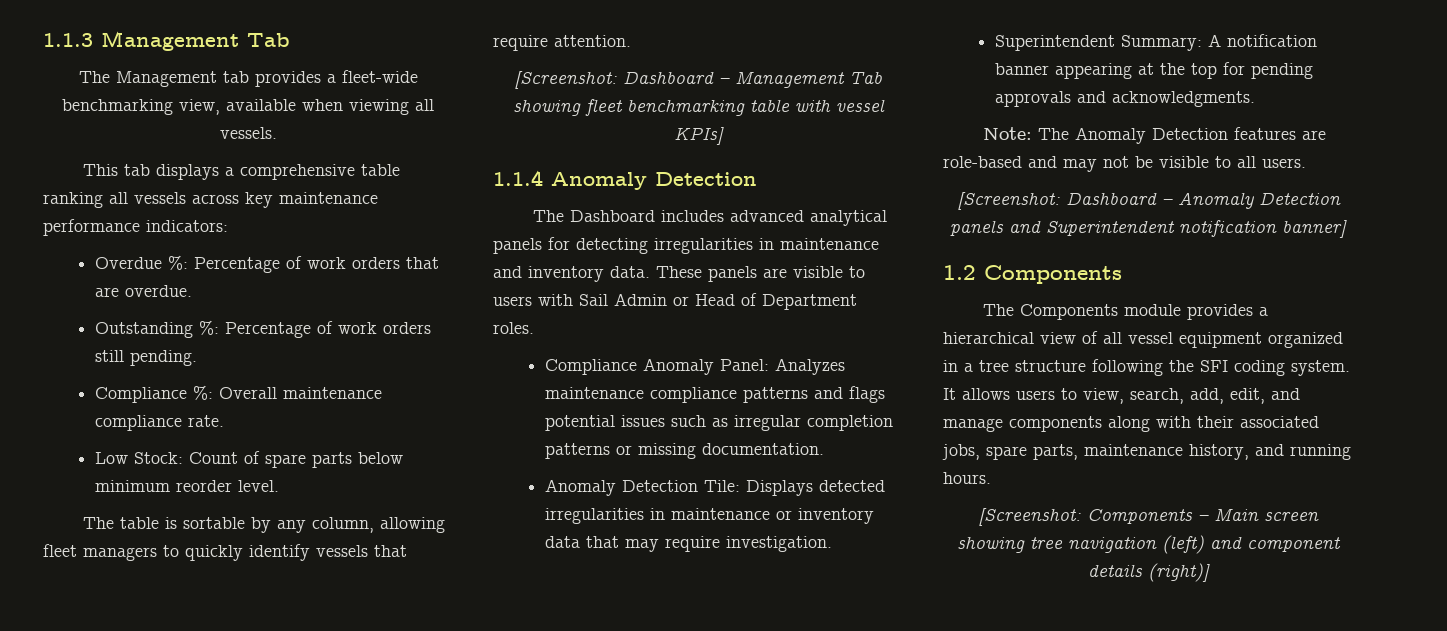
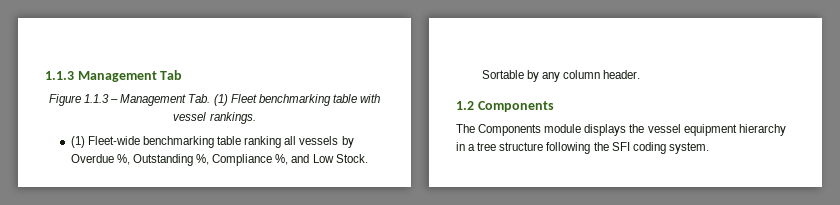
- The Management tab provides a fleet-wide benchmarking view, available when viewing all vessels.
- This tab displays a comprehensive table ranking all vessels across key maintenance performance indicators:
- Overdue %: Percentage of work orders that are overdue.
- Outstanding %: Percentage of work orders still pending.
- Compliance %: Overall maintenance compliance rate.
- Low Stock: Count of spare parts below minimum reorder level.
- The table is sortable by any column, allowing fleet managers to quickly identify vessels that require attention.
- [Screenshot: Dashboard – Management Tab showing fleet benchmarking table with vessel KPIs]
- 1.1.4 Anomaly Detection
- The Dashboard includes advanced analytical panels for detecting irregularities in maintenance and inventory data. These panels are visible to users with Sail Admin or Head of Department roles.
- Compliance Anomaly Panel: Analyzes maintenance compliance patterns and flags potential issues such as irregular completion patterns or missing documentation.
- Anomaly Detection Tile: Displays detected irregularities in maintenance or inventory data that may require investigation.
- Superintendent Summary: A notification banner appearing at the top for pending approvals and acknowledgments.
- Note: The Anomaly Detection features are role-based and may not be visible to all users.
- [Screenshot: Dashboard – Anomaly Detection panels and Superintendent notification banner]
+ Figure 1.1.3 – Management Tab. (1) Fleet benchmarking table with vessel rankings.
+ (1) Fleet-wide benchmarking table ranking all vessels by Overdue %, Outstanding %, Compliance %, and Low Stock. Sortable by any column header.
- The Components module provides a hierarchical view of all vessel equipment organized in a tree structure following the SFI coding system. It allows users to view, search, add, edit, and manage components along with their associated jobs, spare parts, maintenance history, and running hours.
- [Screenshot: Components – Main screen showing tree navigation (left) and component details (right)]
+ The Components module displays the vessel equipment hierarchy in a tree structure following the SFI coding system.

